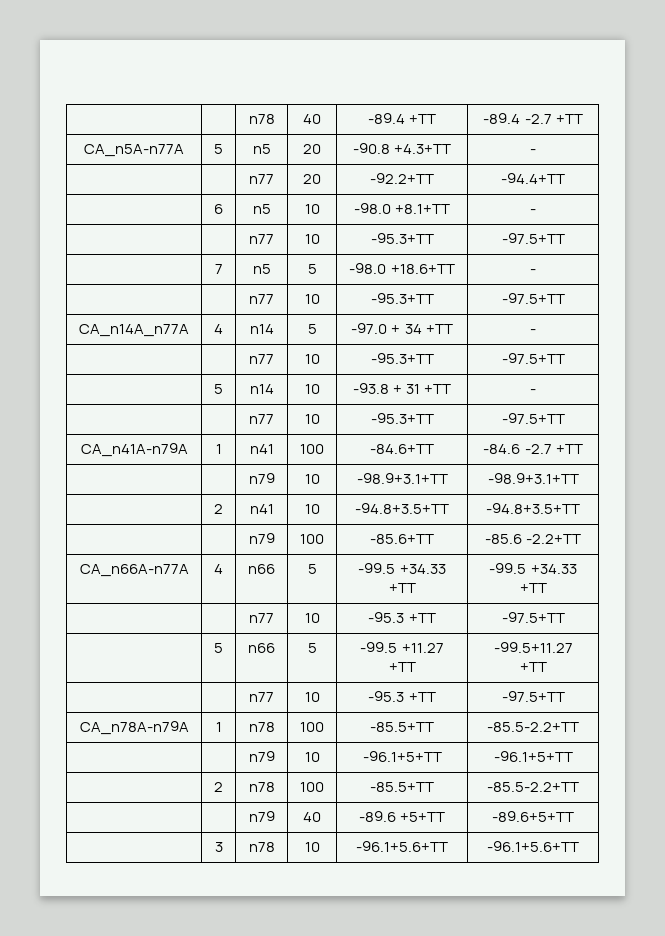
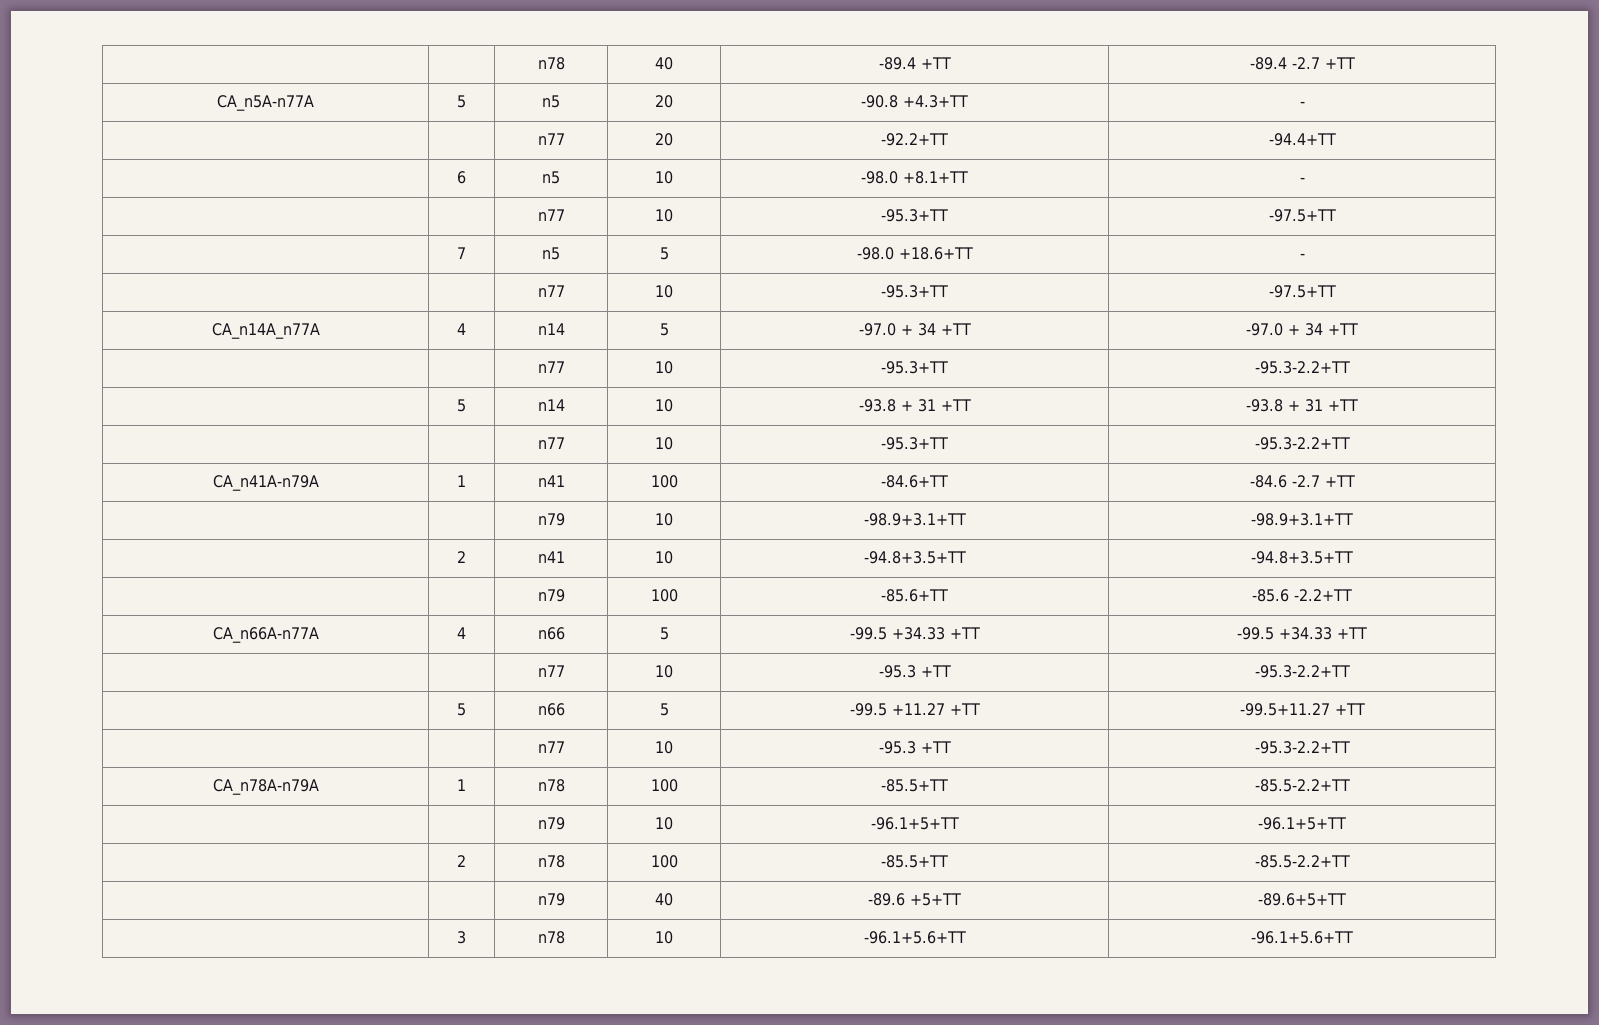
- CA_n14A_n77A | 4 | n14 | 5 | -97.0 + 34 +TT | -
- | | n77 | 10 | -95.3+TT | -97.5+TT
+ CA_n14A_n77A | 4 | n14 | 5 | -97.0 + 34 +TT | -97.0 + 34 +TT
+ | | n77 | 10 | -95.3+TT | -95.3-2.2+TT
- | 5 | n14 | 10 | -93.8 + 31 +TT | -
- | | n77 | 10 | -95.3+TT | -97.5+TT
+ | 5 | n14 | 10 | -93.8 + 31 +TT | -93.8 + 31 +TT
+ | | n77 | 10 | -95.3+TT | -95.3-2.2+TT
  CA_n66A-n77A | 4 | n66 | 5 | -99.5 +34.33 +TT | -99.5 +34.33 +TT
- | | n77 | 10 | -95.3 +TT | -97.5+TT
+ | | n77 | 10 | -95.3 +TT | -95.3-2.2+TT
  | 5 | n66 | 5 | -99.5 +11.27 +TT | -99.5+11.27 +TT
- | | n77 | 10 | -95.3 +TT | -97.5+TT
+ | | n77 | 10 | -95.3 +TT | -95.3-2.2+TT

